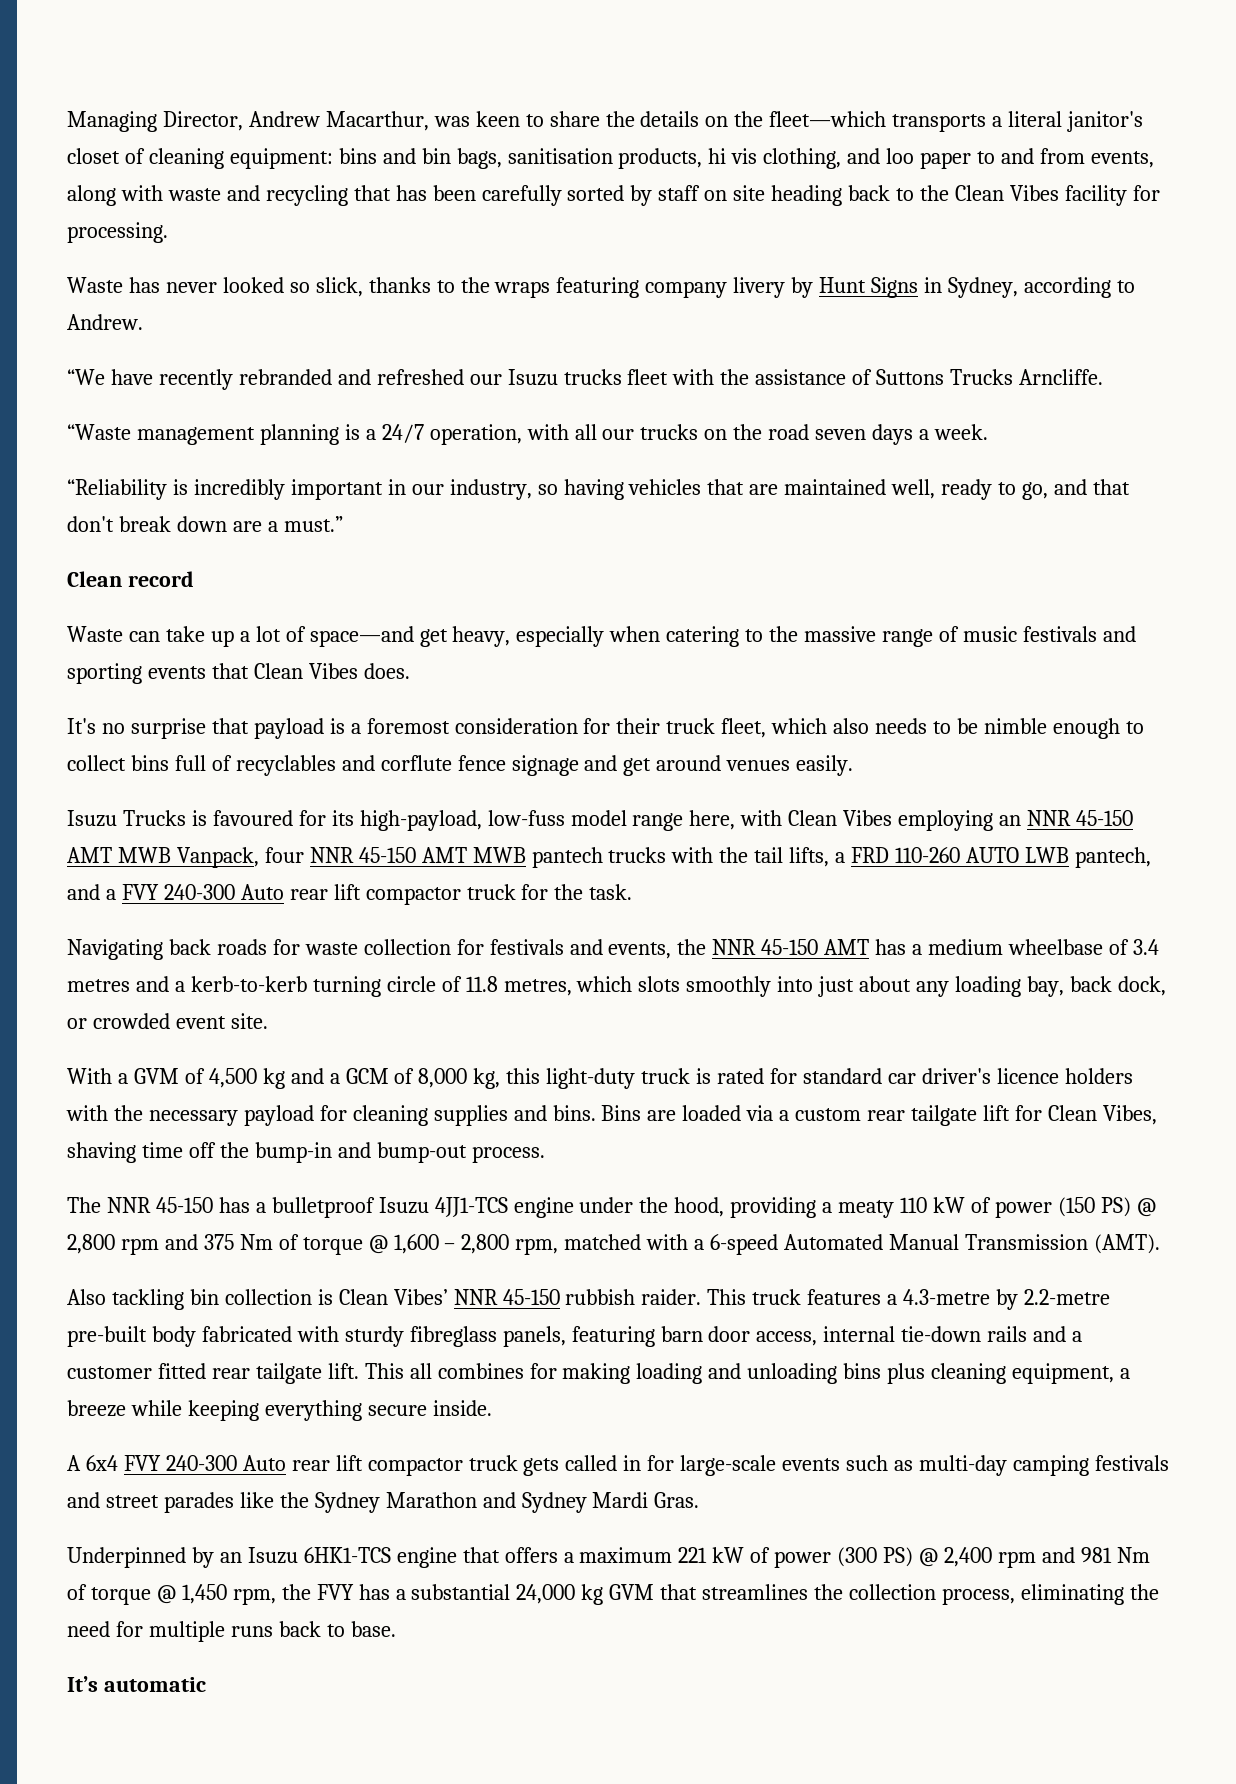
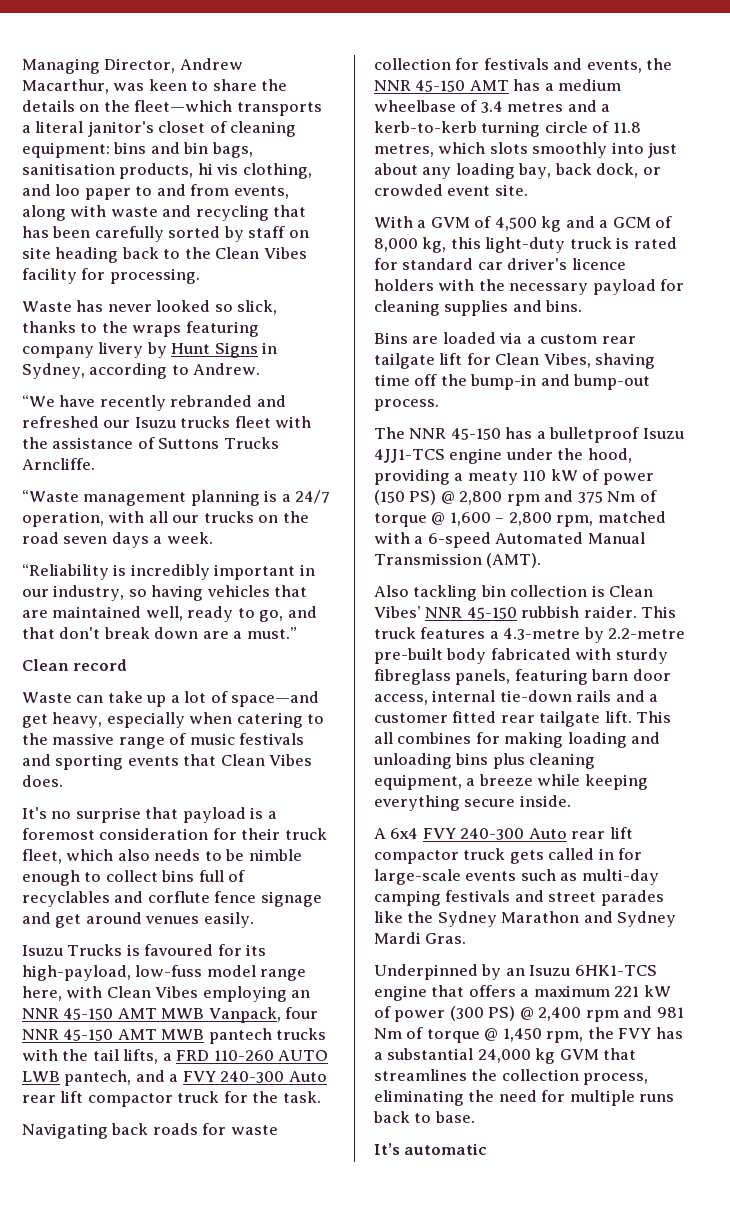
- With a GVM of 4,500 kg and a GCM of 8,000 kg, this light-duty truck is rated for standard car driver's licence holders with the necessary payload for cleaning supplies and bins. Bins are loaded via a custom rear tailgate lift for Clean Vibes, shaving time off the bump-in and bump-out process.
+ With a GVM of 4,500 kg and a GCM of 8,000 kg, this light-duty truck is rated for standard car driver's licence holders with the necessary payload for cleaning supplies and bins.
+ Bins are loaded via a custom rear tailgate lift for Clean Vibes, shaving time off the bump-in and bump-out process.

